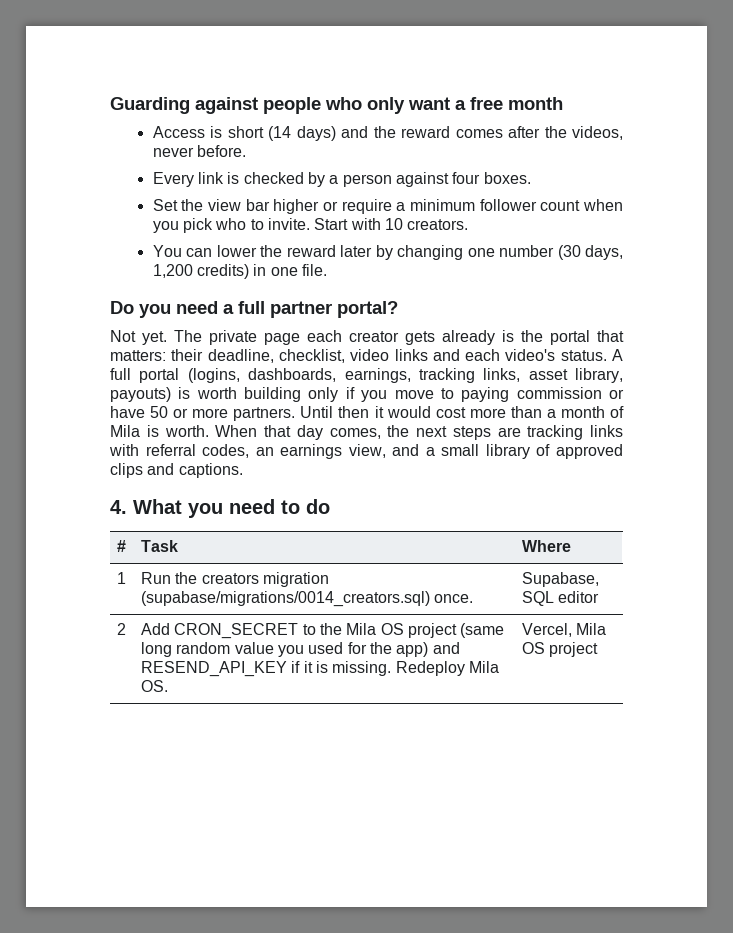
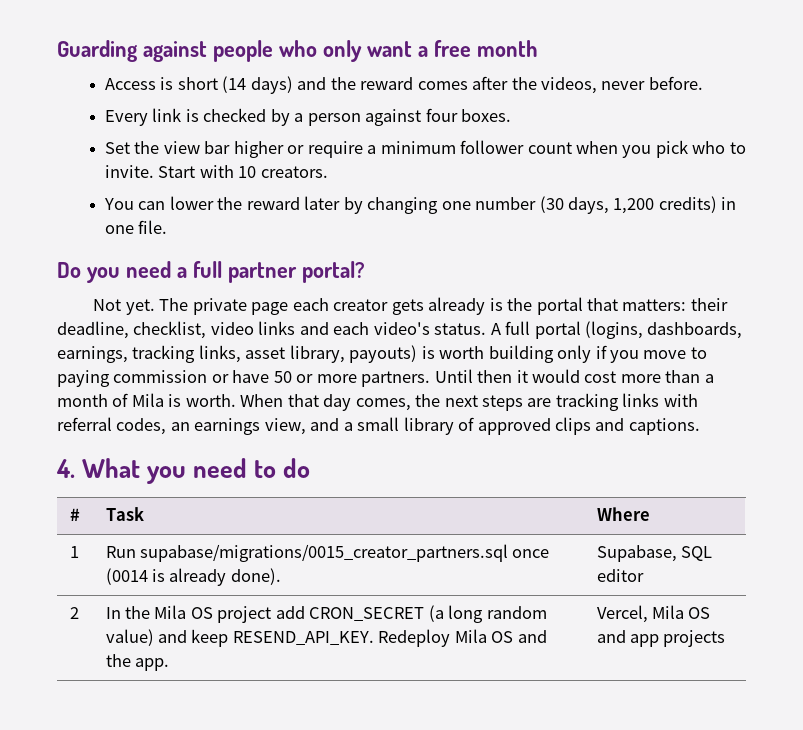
- 1 | Run the creators migration (supabase/migrations/0014_creators.sql) once. | Supabase, SQL editor
+ 1 | Run supabase/migrations/0015_creator_partners.sql once (0014 is already done). | Supabase, SQL editor
- 2 | Add CRON_SECRET to the Mila OS project (same long random value you used for the app) and RESEND_API_KEY if it is missing. Redeploy Mila OS. | Vercel, Mila OS project
+ 2 | In the Mila OS project add CRON_SECRET (a long random value) and keep RESEND_API_KEY. Redeploy Mila OS and the app. | Vercel, Mila OS and app projects

